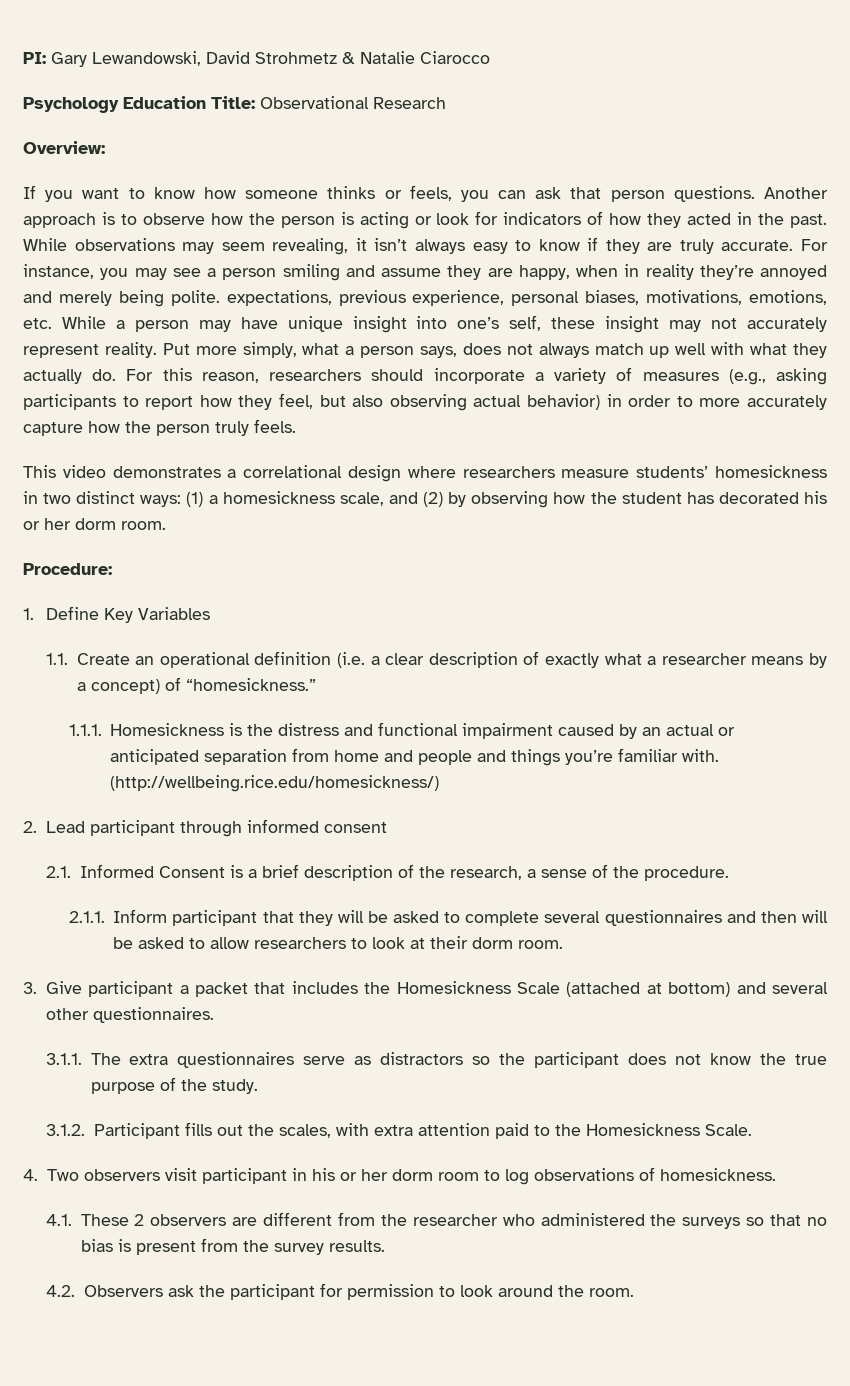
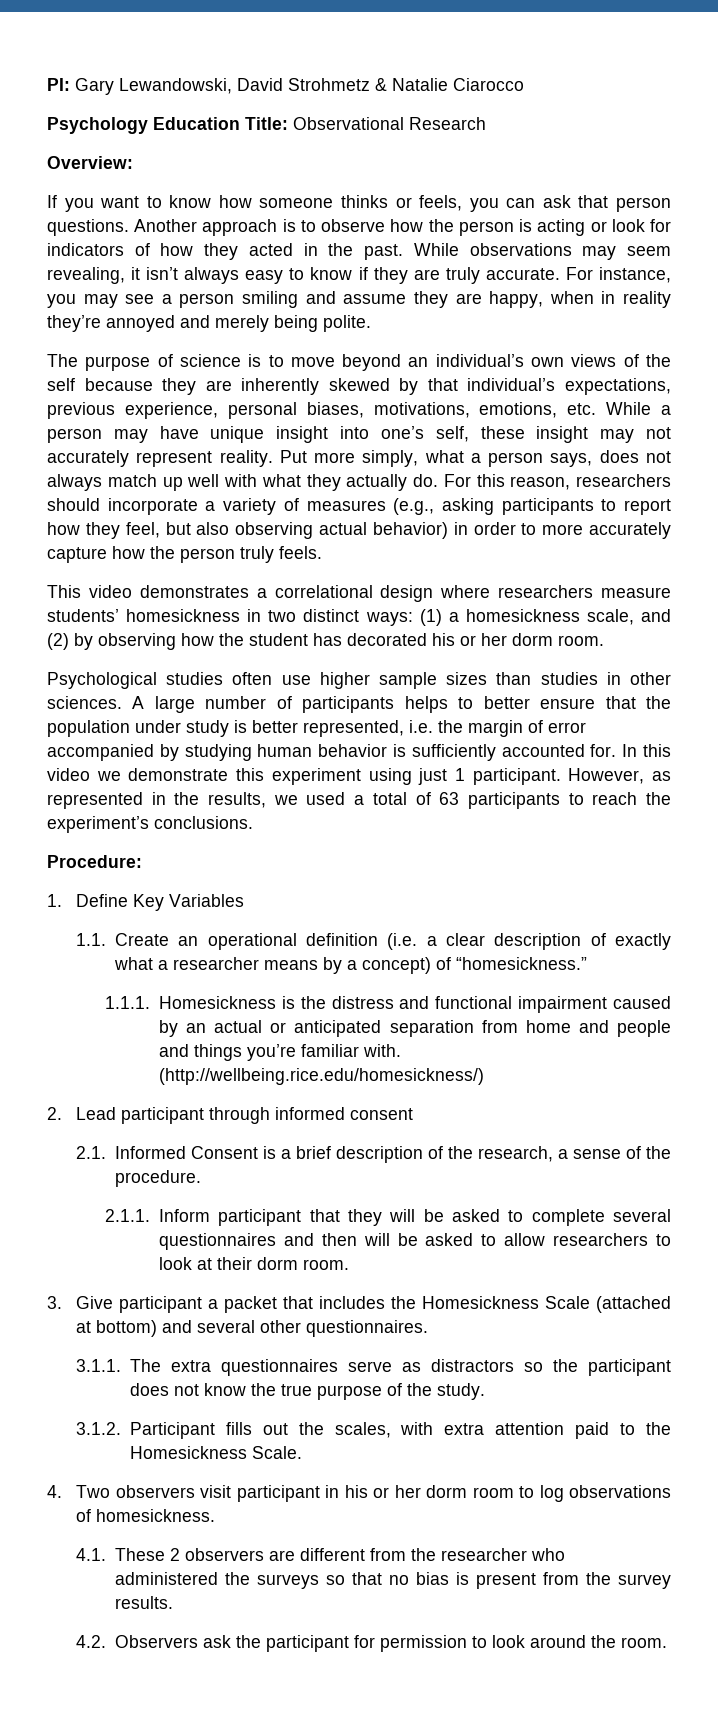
- For instance, you may see a person smiling and assume they are happy, when in reality they’re annoyed and merely being polite. expectations, previous experience, personal biases, motivations, emotions, etc. While a person may have unique insight into one’s self, these insight may not accurately represent reality.
+ For instance, you may see a person smiling and assume they are happy, when in reality they’re annoyed and merely being polite.
+ The purpose of science is to move beyond an individual’s own views of the self because they are inherently skewed by that individual’s expectations, previous experience, personal biases, motivations, emotions, etc. While a person may have unique insight into one’s self, these insight may not accurately represent reality.
+ Psychological studies often use higher sample sizes than studies in other sciences. A large number of participants helps to better ensure that the population under study is better represented, i.e. the margin of error accompanied by studying human behavior is sufficiently accounted for. In this video we demonstrate this experiment using just 1 participant. However, as represented in the results, we used a total of 63 participants to reach the experiment’s conclusions.

